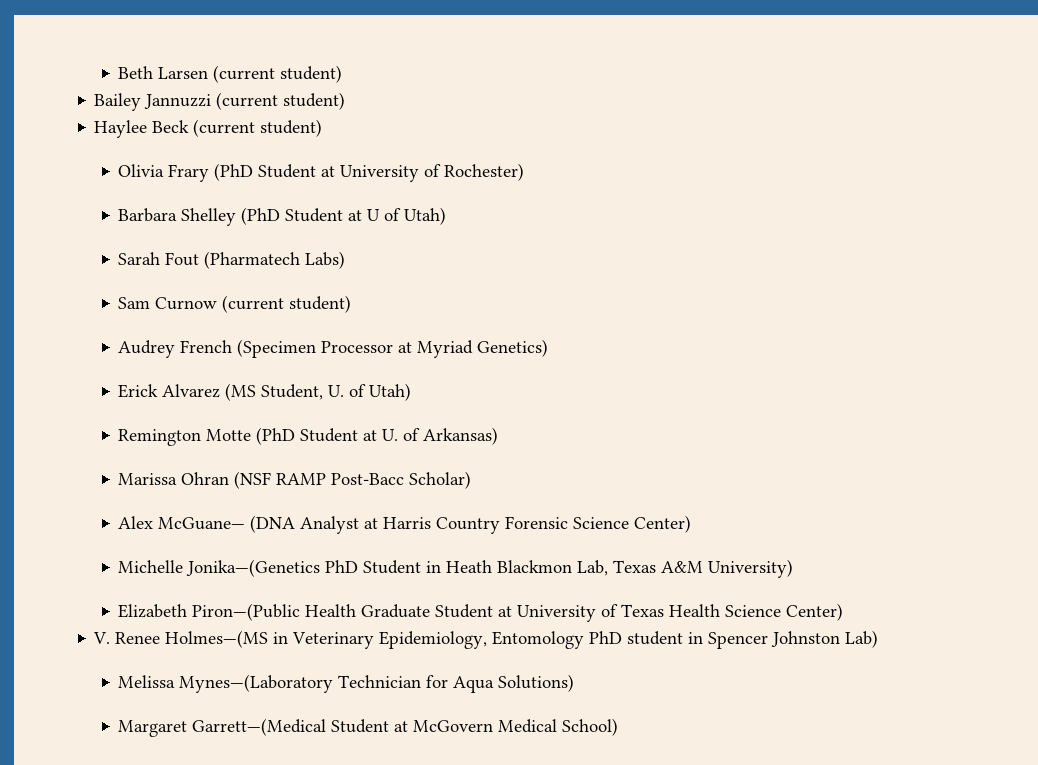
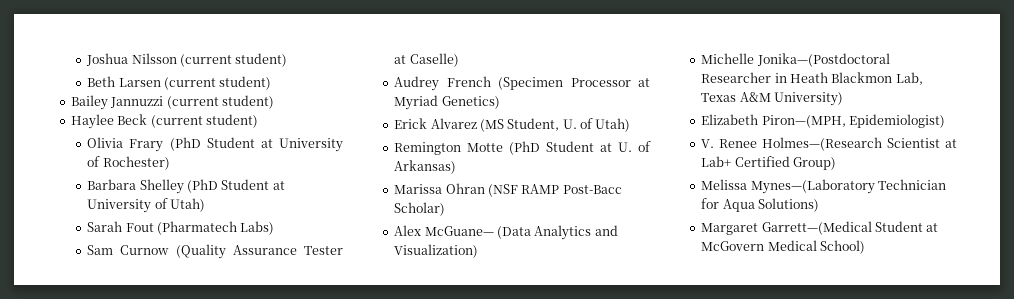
+ Joshua Nilsson (current student)
- Barbara Shelley (PhD Student at U of Utah)
+ Barbara Shelley (PhD Student at University of Utah)
- Sam Curnow (current student)
+ Sam Curnow (Quality Assurance Tester at Caselle)
- Alex McGuane— (DNA Analyst at Harris Country Forensic Science Center)
- Michelle Jonika—(Genetics PhD Student in Heath Blackmon Lab, Texas A&M University)
+ Alex McGuane— (Data Analytics and Visualization)
+ Michelle Jonika—(Postdoctoral Researcher in Heath Blackmon Lab, Texas A&M University)
- Elizabeth Piron—(Public Health Graduate Student at University of Texas Health Science Center)
- V. Renee Holmes—(MS in Veterinary Epidemiology, Entomology PhD student in Spencer Johnston Lab)
+ Elizabeth Piron—(MPH, Epidemiologist)
+ V. Renee Holmes—(Research Scientist at Lab+ Certified Group)

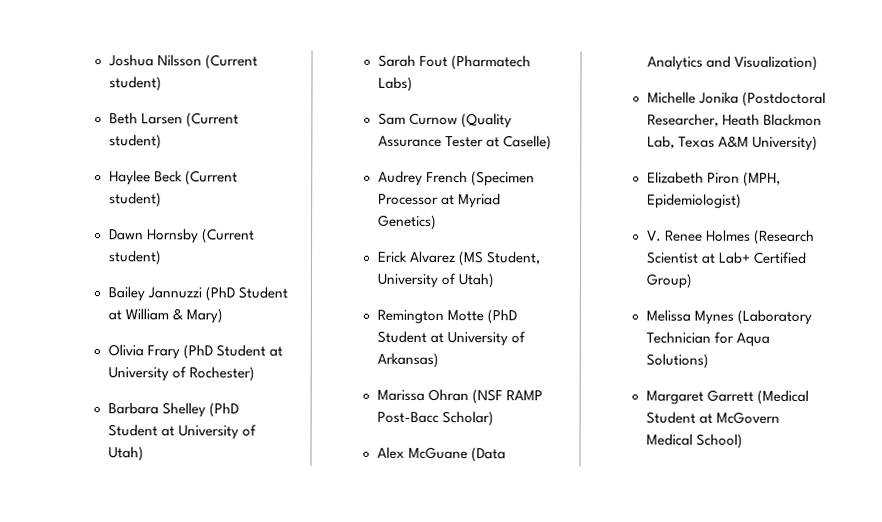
- Joshua Nilsson (current student)
+ Joshua Nilsson (Current student)
- Beth Larsen (current student)
- Bailey Jannuzzi (current student)
- Haylee Beck (current student)
+ Beth Larsen (Current student)
+ Haylee Beck (Current student)
+ Dawn Hornsby (Current student)
+ Bailey Jannuzzi (PhD Student at William & Mary)
- Erick Alvarez (MS Student, U. of Utah)
+ Erick Alvarez (MS Student, University of Utah)
- Remington Motte (PhD Student at U. of Arkansas)
+ Remington Motte (PhD Student at University of Arkansas)
- Alex McGuane— (Data Analytics and Visualization)
+ Alex McGuane (Data Analytics and Visualization)
- Michelle Jonika—(Postdoctoral Researcher in Heath Blackmon Lab, Texas A&M University)
+ Michelle Jonika (Postdoctoral Researcher, Heath Blackmon Lab, Texas A&M University)
- Elizabeth Piron—(MPH, Epidemiologist)
+ Elizabeth Piron (MPH, Epidemiologist)
- V. Renee Holmes—(Research Scientist at Lab+ Certified Group)
+ V. Renee Holmes (Research Scientist at Lab+ Certified Group)
- Melissa Mynes—(Laboratory Technician for Aqua Solutions)
+ Melissa Mynes (Laboratory Technician for Aqua Solutions)
- Margaret Garrett—(Medical Student at McGovern Medical School)
+ Margaret Garrett (Medical Student at McGovern Medical School)

